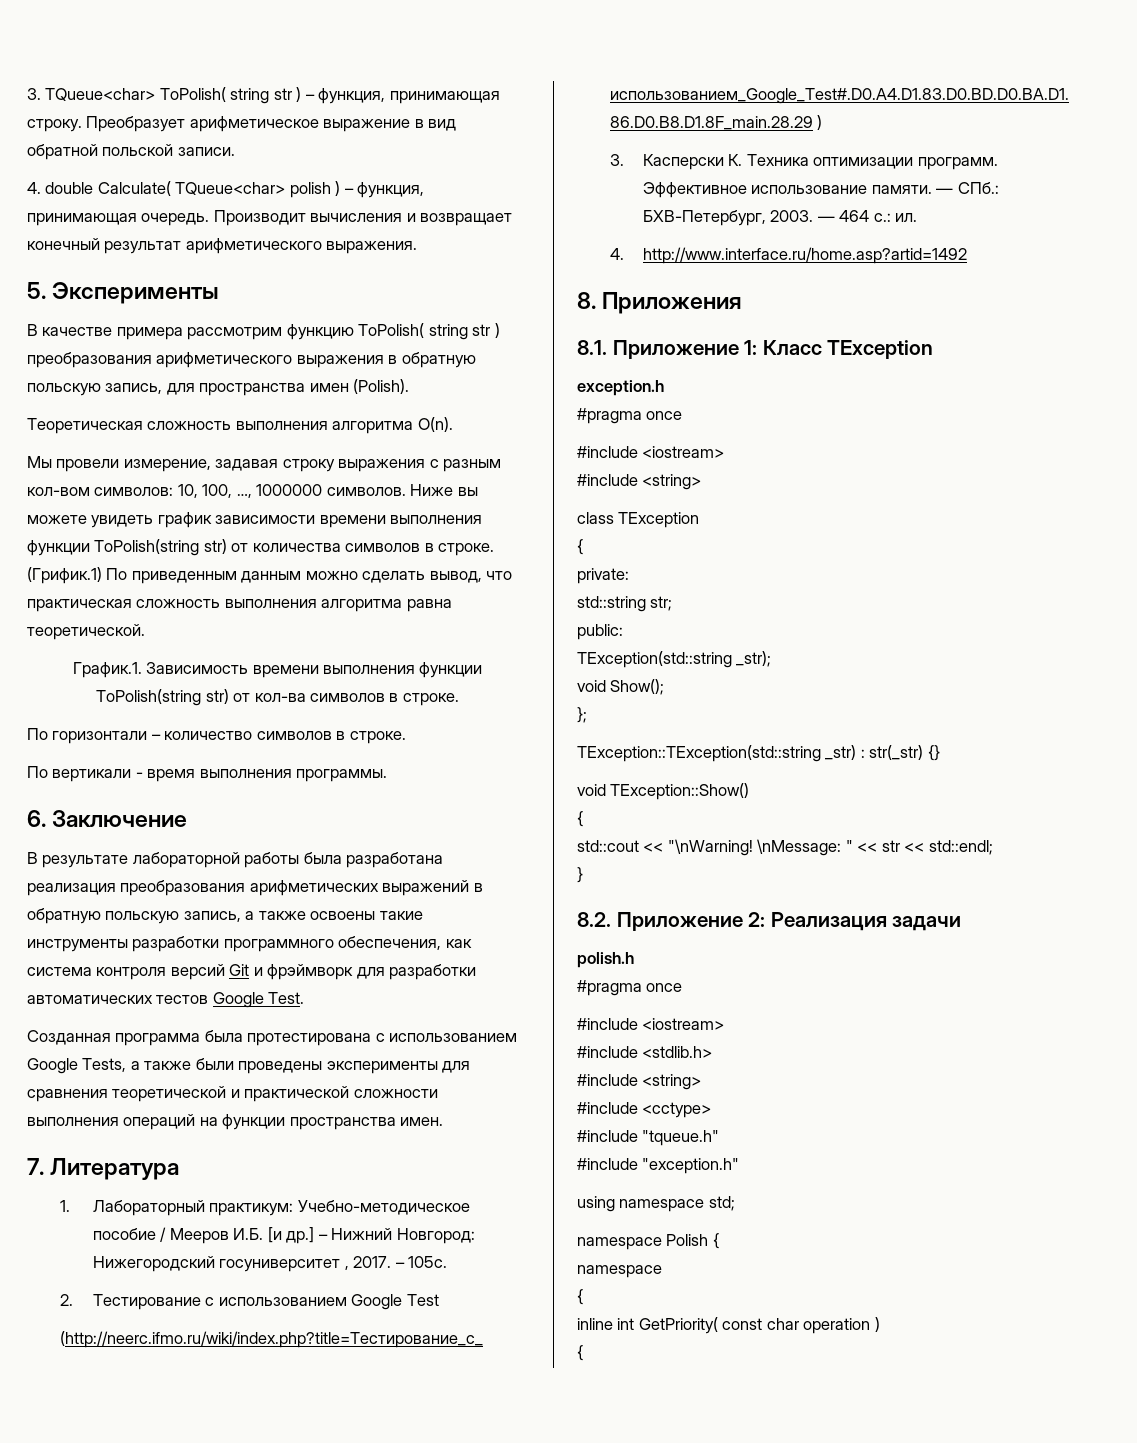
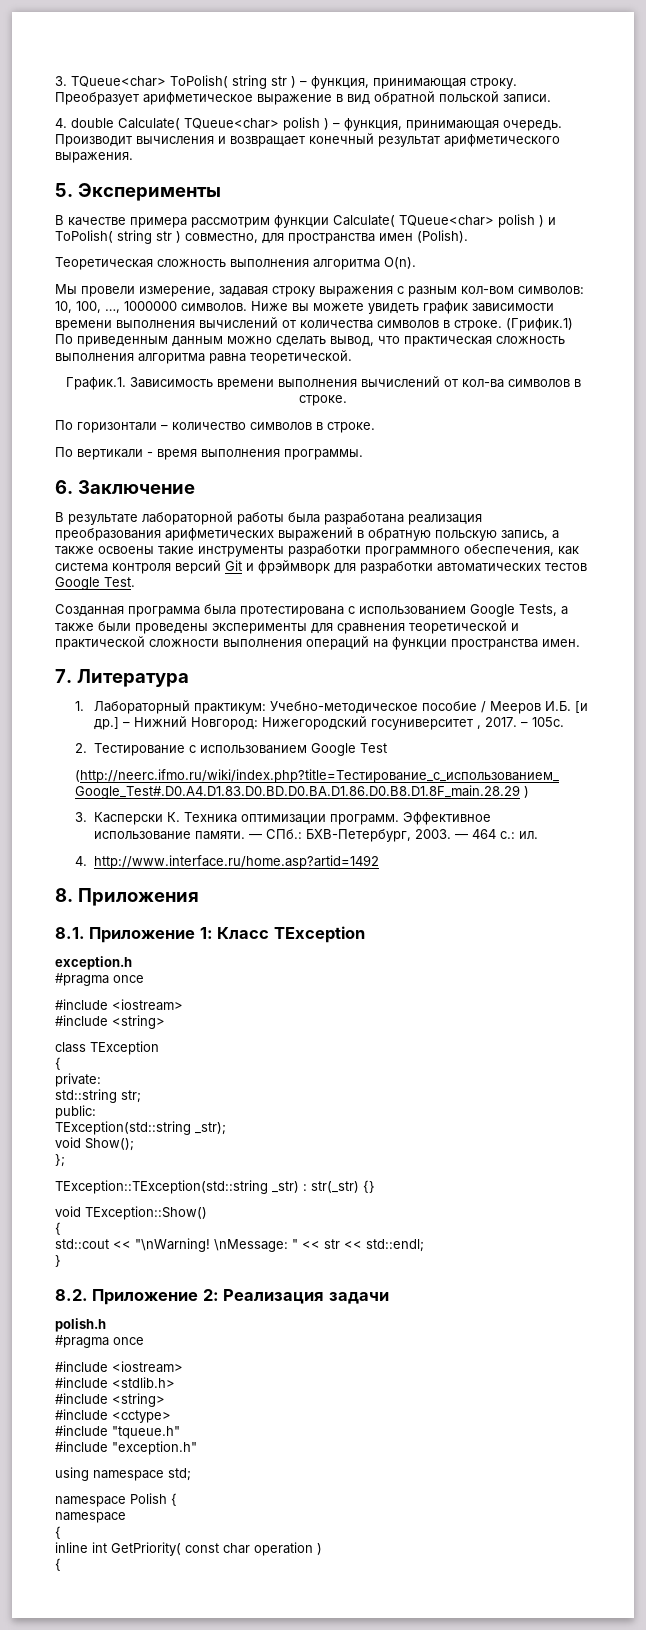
- В качестве примера рассмотрим функцию ToPolish( string str ) преобразования арифметического выражения в обратную польскую запись, для пространства имен (Polish).
+ В качестве примера рассмотрим функции Calculate( TQueue<char> polish ) и ToPolish( string str ) совместно, для пространства имен (Polish).
- Ниже вы можете увидеть график зависимости времени выполнения функции ToPolish(string str) от количества символов в строке.
+ Ниже вы можете увидеть график зависимости времени выполнения вычислений от количества символов в строке.
- График.1. Зависимость времени выполнения функции ToPolish(string str) от кол-ва символов в строке.
+ График.1. Зависимость времени выполнения вычислений от кол-ва символов в строке.

